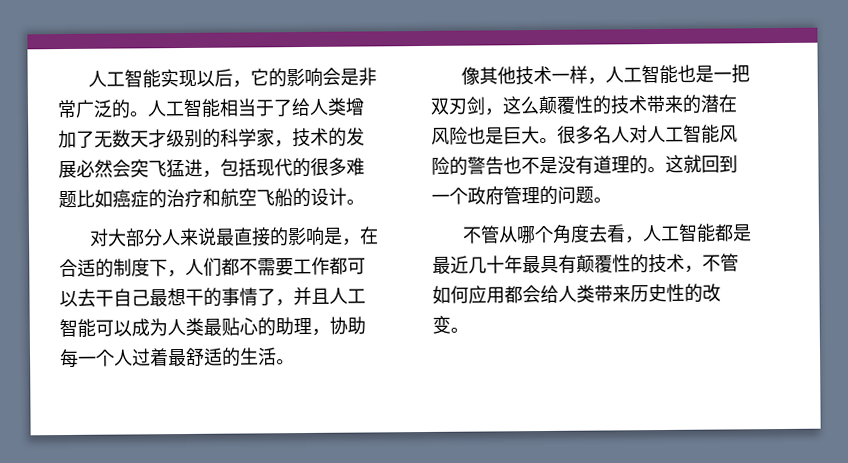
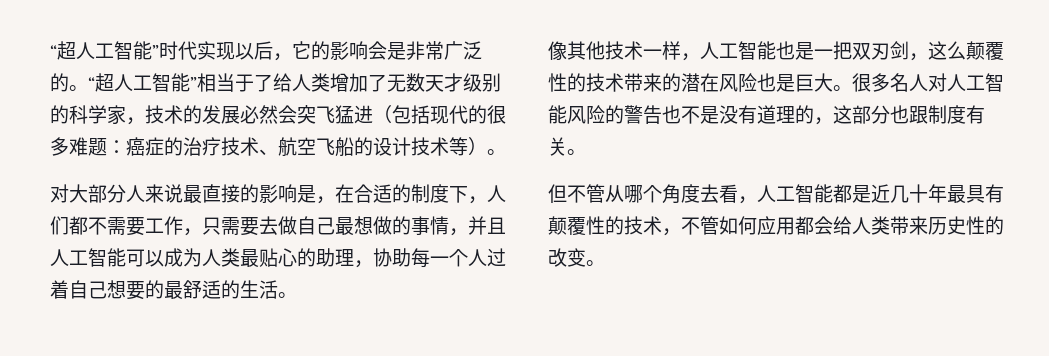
- 人工智能实现以后，它的影响会是非常广泛的。
+ “超人工智能”时代实现以后，它的影响会是非常广泛的。
- 人工智能相当于了给人类增加了无数天才级别的科学家，技术的发展必然会突飞猛进，包括现代的很多难题比如癌症的治疗和航空飞船的设计。
+ “超人工智能”相当于了给人类增加了无数天才级别的科学家，技术的发展必然会突飞猛进（包括现代的很多难题：癌症的治疗技术、航空飞船的设计技术等）。
- 对大部分人来说最直接的影响是，在合适的制度下，人们都不需要工作都可以去干自己最想干的事情了，并且人工智能可以成为人类最贴心的助理，协助每一个人过着最舒适的生活。
+ 对大部分人来说最直接的影响是，在合适的制度下，人们都不需要工作，只需要去做自己最想做的事情，并且人工智能可以成为人类最贴心的助理，协助每一个人过着自己想要的最舒适的生活。
- 很多名人对人工智能风险的警告也不是没有道理的。这就回到一个政府管理的问题。
- 不管从哪个角度去看，人工智能都是最近几十年最具有颠覆性的技术，不管如何应用都会给人类带来历史性的改变。
+ 很多名人对人工智能风险的警告也不是没有道理的，这部分也跟制度有关。
+ 但不管从哪个角度去看，人工智能都是近几十年最具有颠覆性的技术，不管如何应用都会给人类带来历史性的改变。

